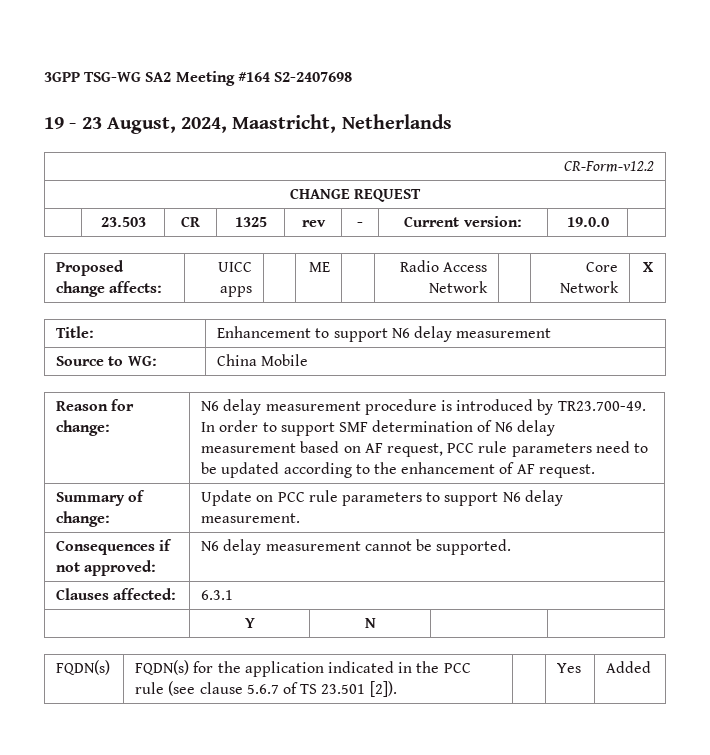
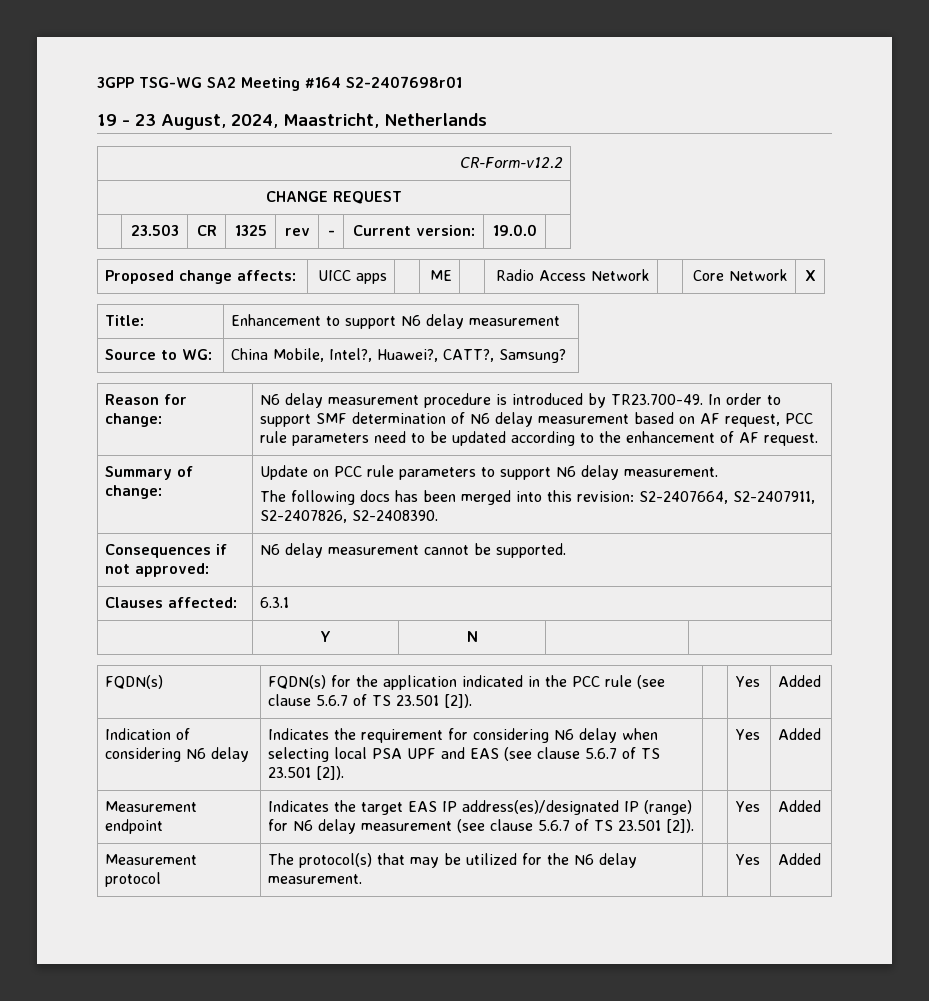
- 3GPP TSG-WG SA2 Meeting #164 S2-2407698
+ 3GPP TSG-WG SA2 Meeting #164 S2-2407698r01
- Source to WG: | China Mobile
+ Source to WG: | China Mobile, Intel?, Huawei?, CATT?, Samsung?
  Summary of change: | Update on PCC rule parameters to support N6 delay measurement.
+ The following docs has been merged into this revision: S2-2407664, S2-2407911, S2-2407826, S2-2408390.
+ Indication of considering N6 delay | Indicates the requirement for considering N6 delay when selecting local PSA UPF and EAS (see clause 5.6.7 of TS 23.501 [2]). | | Yes | Added
+ Measurement endpoint | Indicates the target EAS IP address(es)/designated IP (range) for N6 delay measurement (see clause 5.6.7 of TS 23.501 [2]). | | Yes | Added
+ Measurement protocol | The protocol(s) that may be utilized for the N6 delay measurement. | | Yes | Added

